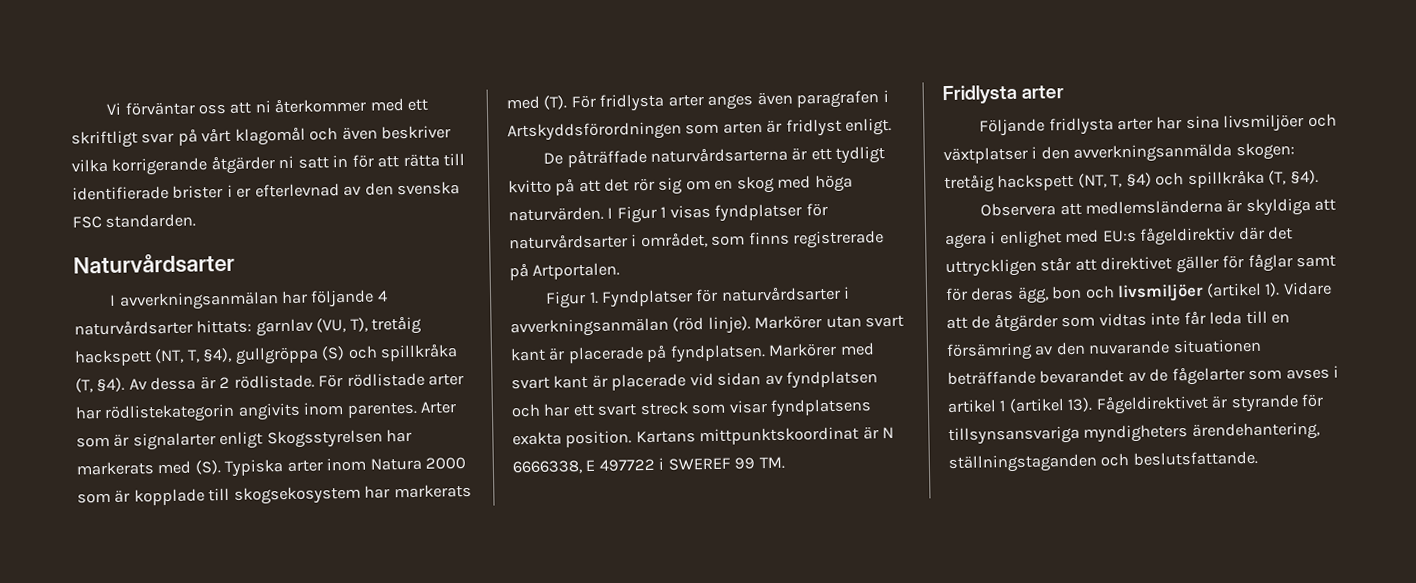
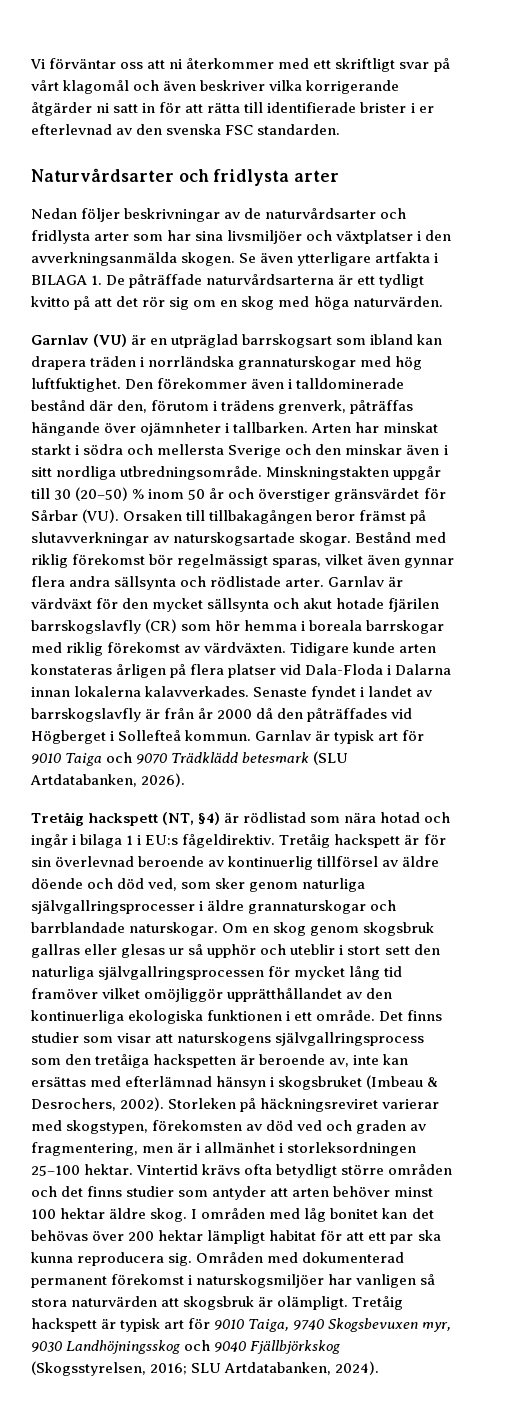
- Naturvårdsarter
- I avverkningsanmälan har följande 4 naturvårdsarter hittats: garnlav (VU, T), tretåig hackspett (NT, T, §4), gullgröppa (S) och spillkråka (T, §4). Av dessa är 2 rödlistade. För rödlistade arter har rödlistekategorin angivits inom parentes. Arter som är signalarter enligt Skogsstyrelsen har markerats med (S). Typiska arter inom Natura 2000 som är kopplade till skogsekosystem har markerats med (T). För fridlysta arter anges även paragrafen i Artskyddsförordningen som arten är fridlyst enligt.
- De påträffade naturvårdsarterna är ett tydligt kvitto på att det rör sig om en skog med höga naturvärden. I Figur 1 visas fyndplatser för naturvårdsarter i området, som finns registrerade på Artportalen.
- Figur 1. Fyndplatser för naturvårdsarter i avverkningsanmälan (röd linje). Markörer utan svart kant är placerade på fyndplatsen. Markörer med svart kant är placerade vid sidan av fyndplatsen och har ett svart streck som visar fyndplatsens exakta position. Kartans mittpunktskoordinat är N 6666338, E 497722 i SWEREF 99 TM.
- Fridlysta arter
- Följande fridlysta arter har sina livsmiljöer och växtplatser i den avverkningsanmälda skogen: tretåig hackspett (NT, T, §4) och spillkråka (T, §4).
- Observera att medlemsländerna är skyldiga att agera i enlighet med EU:s fågeldirektiv där det uttryckligen står att direktivet gäller för fåglar samt för deras ägg, bon och livsmiljöer (artikel 1). Vidare att de åtgärder som vidtas inte får leda till en försämring av den nuvarande situationen beträffande bevarandet av de fågelarter som avses i artikel 1 (artikel 13). Fågeldirektivet är styrande för tillsynsansvariga myndigheters ärendehantering, ställningstaganden och beslutsfattande.
+ Naturvårdsarter och fridlysta arter
+ Nedan följer beskrivningar av de naturvårdsarter och fridlysta arter som har sina livsmiljöer och växtplatser i den avverkningsanmälda skogen. Se även ytterligare artfakta i BILAGA 1. De påträffade naturvårdsarterna är ett tydligt kvitto på att det rör sig om en skog med höga naturvärden.
+ Garnlav (VU) är en utpräglad barrskogsart som ibland kan drapera träden i norrländska grannaturskogar med hög luftfuktighet. Den förekommer även i talldominerade bestånd där den, förutom i trädens grenverk, påträffas hängande över ojämnheter i tallbarken. Arten har minskat starkt i södra och mellersta Sverige och den minskar även i sitt nordliga utbredningsområde. Minskningstakten uppgår till 30 (20–50) % inom 50 år och överstiger gränsvärdet för Sårbar (VU). Orsaken till tillbakagången beror främst på slutavverkningar av naturskogsartade skogar. Bestånd med riklig förekomst bör regelmässigt sparas, vilket även gynnar flera andra sällsynta och rödlistade arter. Garnlav är värdväxt för den mycket sällsynta och akut hotade fjärilen barrskogslavfly (CR) som hör hemma i boreala barrskogar med riklig förekomst av värdväxten. Tidigare kunde arten konstateras årligen på flera platser vid Dala-Floda i Dalarna innan lokalerna kalavverkades. Senaste fyndet i landet av barrskogslavfly är från år 2000 då den påträffades vid Högberget i Sollefteå kommun. Garnlav är typisk art för 9010 Taiga och 9070 Trädklädd betesmark (SLU Artdatabanken, 2026).
+ Tretåig hackspett (NT, §4) är rödlistad som nära hotad och ingår i bilaga 1 i EU:s fågeldirektiv. Tretåig hackspett är för sin överlevnad beroende av kontinuerlig tillförsel av äldre döende och död ved, som sker genom naturliga självgallringsprocesser i äldre grannaturskogar och barrblandade naturskogar. Om en skog genom skogsbruk gallras eller glesas ur så upphör och uteblir i stort sett den naturliga självgallringsprocessen för mycket lång tid framöver vilket omöjliggör upprätthållandet av den kontinuerliga ekologiska funktionen i ett område. Det finns studier som visar att naturskogens självgallringsprocess som den tretåiga hackspetten är beroende av, inte kan ersättas med efterlämnad hänsyn i skogsbruket (Imbeau & Desrochers, 2002). Storleken på häckningsreviret varierar med skogstypen, förekomsten av död ved och graden av fragmentering, men är i allmänhet i storleksordningen 25–100 hektar. Vintertid krävs ofta betydligt större områden och det finns studier som antyder att arten behöver minst 100 hektar äldre skog. I områden med låg bonitet kan det behövas över 200 hektar lämpligt habitat för att ett par ska kunna reproducera sig. Områden med dokumenterad permanent förekomst i naturskogsmiljöer har vanligen så stora naturvärden att skogsbruk är olämpligt. Tretåig hackspett är typisk art för 9010 Taiga, 9740 Skogsbevuxen myr, 9030 Landhöjningsskog och 9040 Fjällbjörkskog (Skogsstyrelsen, 2016; SLU Artdatabanken, 2024).

